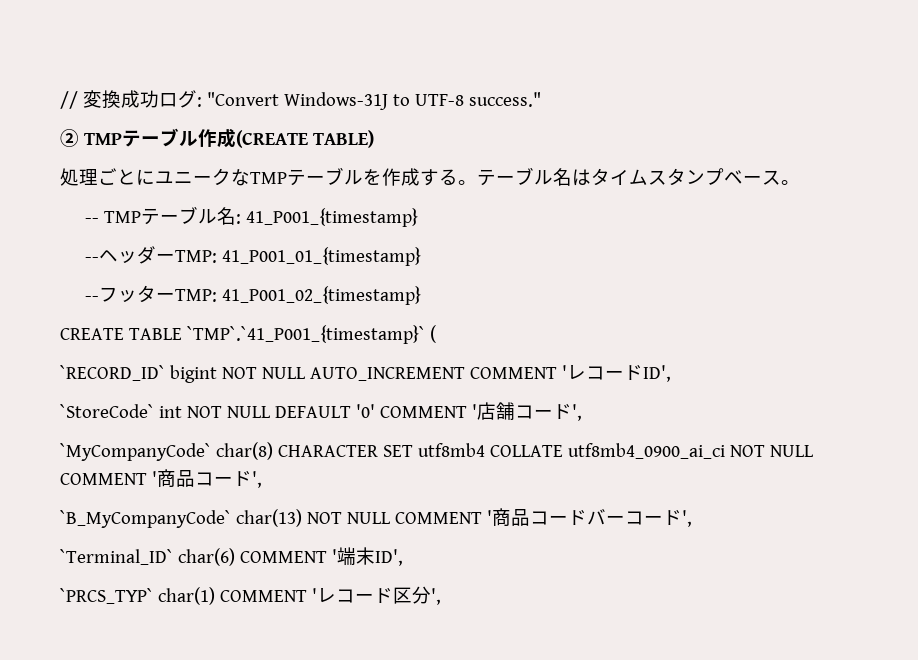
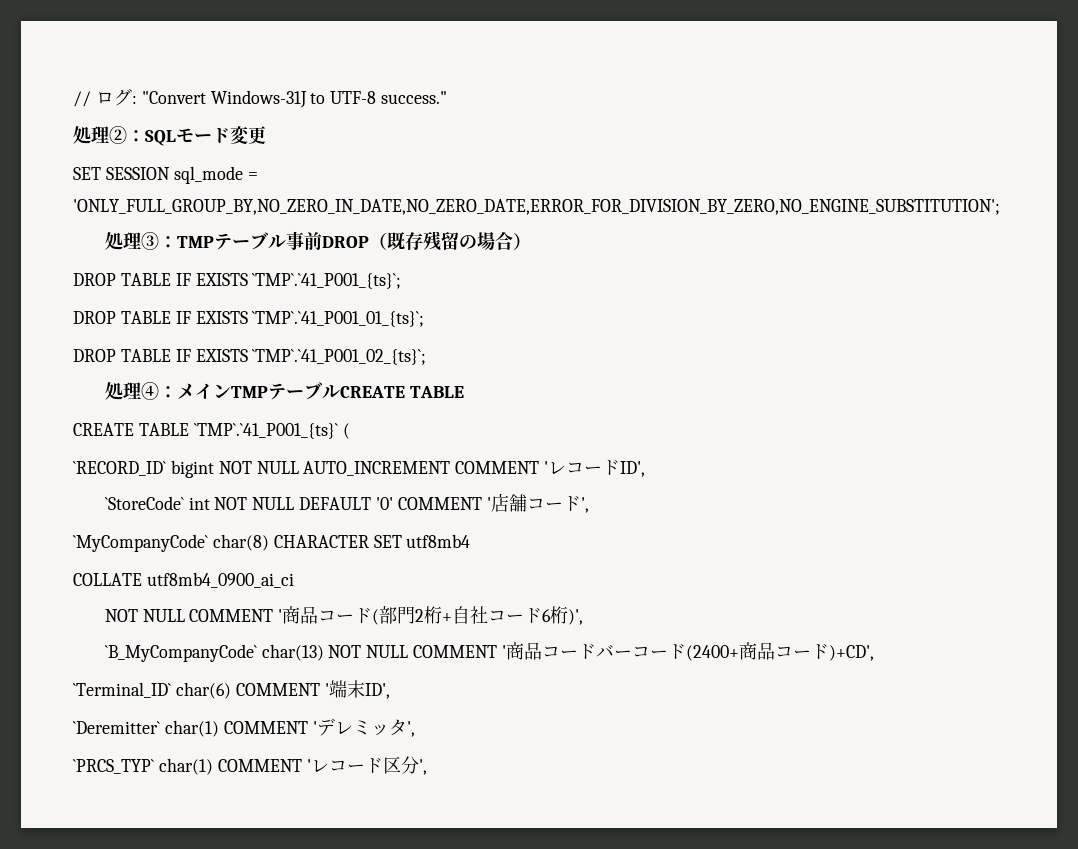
- // 変換成功ログ: "Convert Windows-31J to UTF-8 success."
+ // ログ: "Convert Windows-31J to UTF-8 success."
- ② TMPテーブル作成(CREATE TABLE)
- 処理ごとにユニークなTMPテーブルを作成する。テーブル名はタイムスタンプベース。
- -- TMPテーブル名: 41_P001_{timestamp}
- --ヘッダーTMP: 41_P001_01_{timestamp}
- --フッターTMP: 41_P001_02_{timestamp}
- CREATE TABLE `TMP`.`41_P001_{timestamp}` (
+ 処理②：SQLモード変更
+ SET SESSION sql_mode = 'ONLY_FULL_GROUP_BY,NO_ZERO_IN_DATE,NO_ZERO_DATE,ERROR_FOR_DIVISION_BY_ZERO,NO_ENGINE_SUBSTITUTION';
+ 処理③：TMPテーブル事前DROP（既存残留の場合）
+ DROP TABLE IF EXISTS `TMP`.`41_P001_{ts}`;
+ DROP TABLE IF EXISTS `TMP`.`41_P001_01_{ts}`;
+ DROP TABLE IF EXISTS `TMP`.`41_P001_02_{ts}`;
+ 処理④：メインTMPテーブルCREATE TABLE
+ CREATE TABLE `TMP`.`41_P001_{ts}` (
- `MyCompanyCode` char(8) CHARACTER SET utf8mb4 COLLATE utf8mb4_0900_ai_ci NOT NULL COMMENT '商品コード',
+ `MyCompanyCode` char(8) CHARACTER SET utf8mb4
+ COLLATE utf8mb4_0900_ai_ci
+ NOT NULL COMMENT '商品コード(部門2桁+自社コード6桁)',
- `B_MyCompanyCode` char(13) NOT NULL COMMENT '商品コードバーコード',
+ `B_MyCompanyCode` char(13) NOT NULL COMMENT '商品コードバーコード(2400+商品コード)+CD',
+ `Deremitter` char(1) COMMENT 'デレミッタ',

